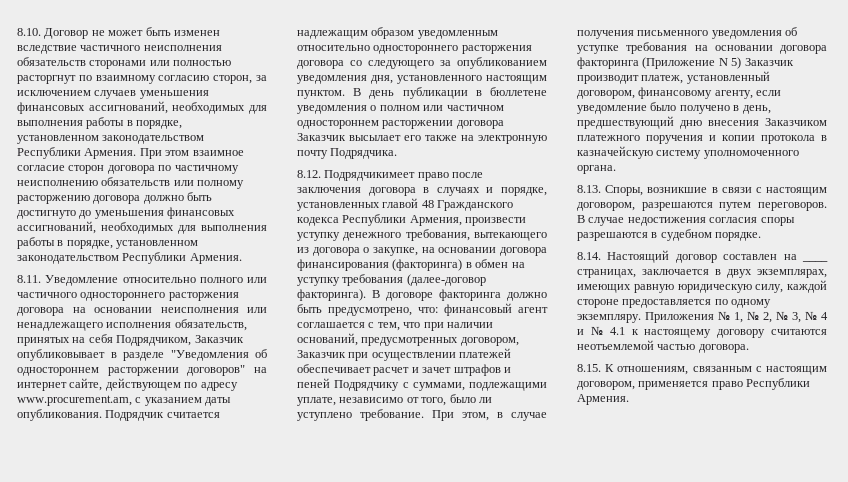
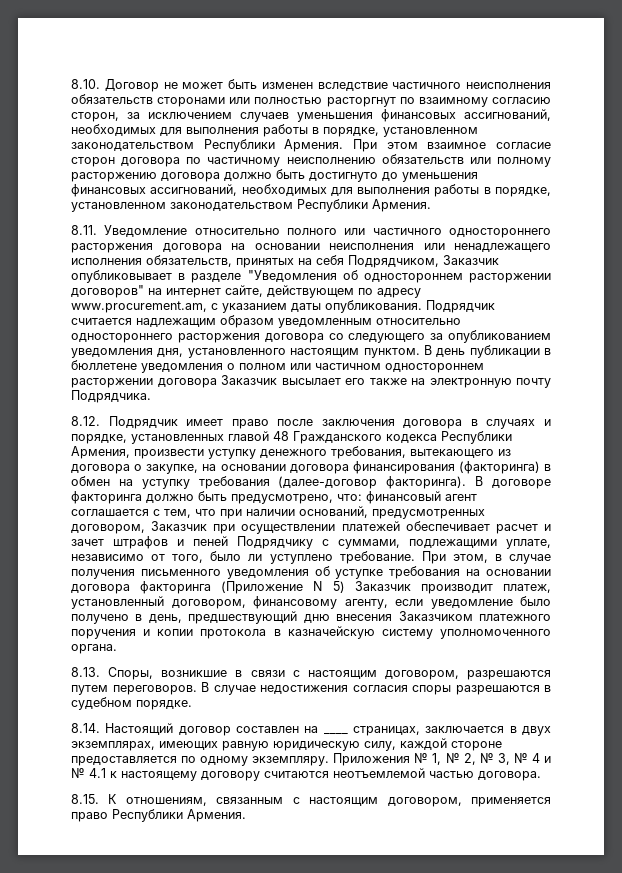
- 8.12. Подрядчикимеет право после заключения договора в случаях и порядке, установленных главой 48 Гражданского кодекса Республики Армения, произвести уступку денежного требования, вытекающего из договора о закупке, на основании договора финансирования (факторинга) в обмен на уступку требования (далее-договор факторинга).
+ 8.12. Подрядчик имеет право после заключения договора в случаях и порядке, установленных главой 48 Гражданского кодекса Республики Армения, произвести уступку денежного требования, вытекающего из договора о закупке, на основании договора финансирования (факторинга) в обмен на уступку требования (далее-договор факторинга).

